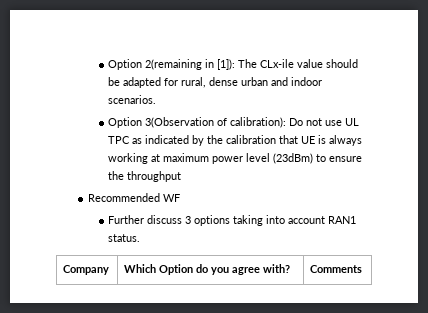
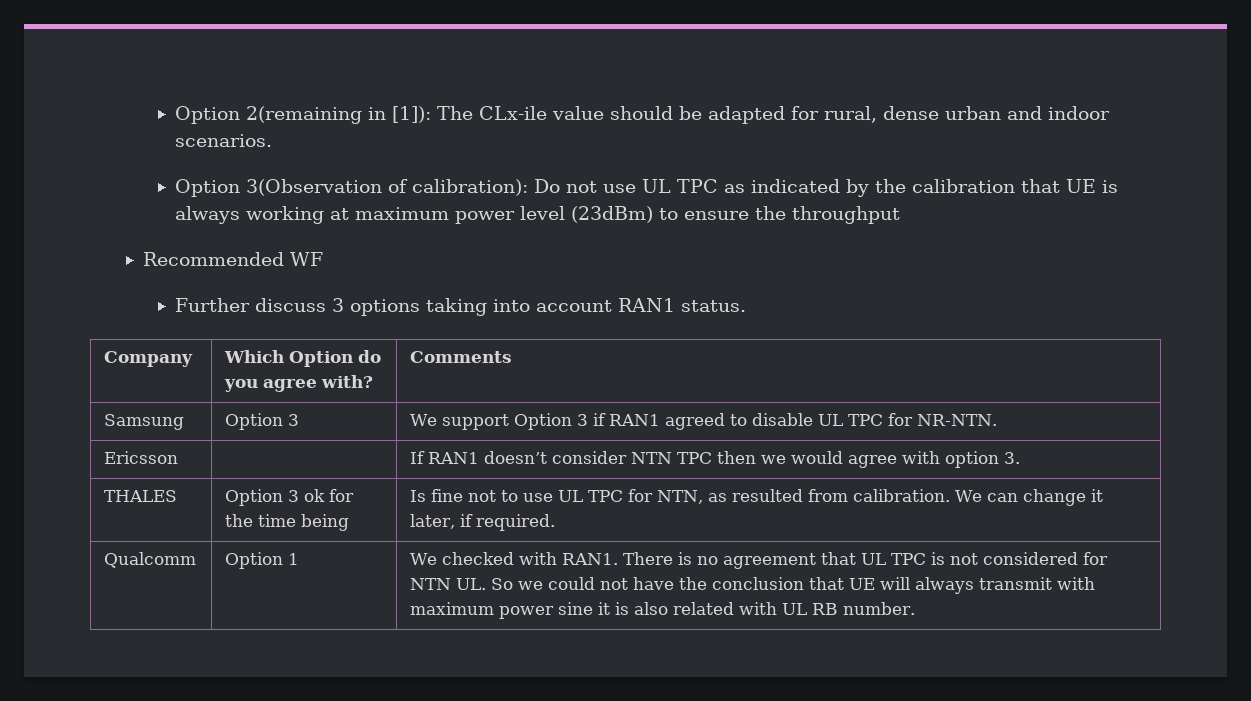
+ Samsung | Option 3 | We support Option 3 if RAN1 agreed to disable UL TPC for NR-NTN.
+ Ericsson | | If RAN1 doesn’t consider NTN TPC then we would agree with option 3.
+ THALES | Option 3 ok for the time being | Is fine not to use UL TPC for NTN, as resulted from calibration. We can change it later, if required.
+ Qualcomm | Option 1 | We checked with RAN1. There is no agreement that UL TPC is not considered for NTN UL. So we could not have the conclusion that UE will always transmit with maximum power sine it is also related with UL RB number.

